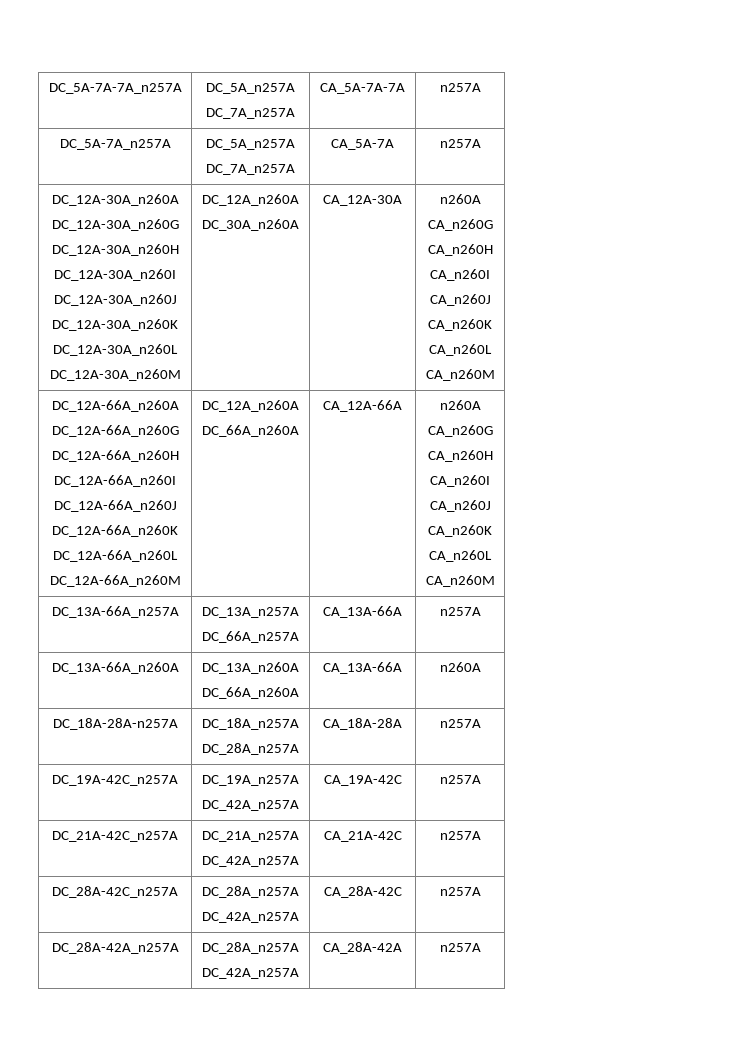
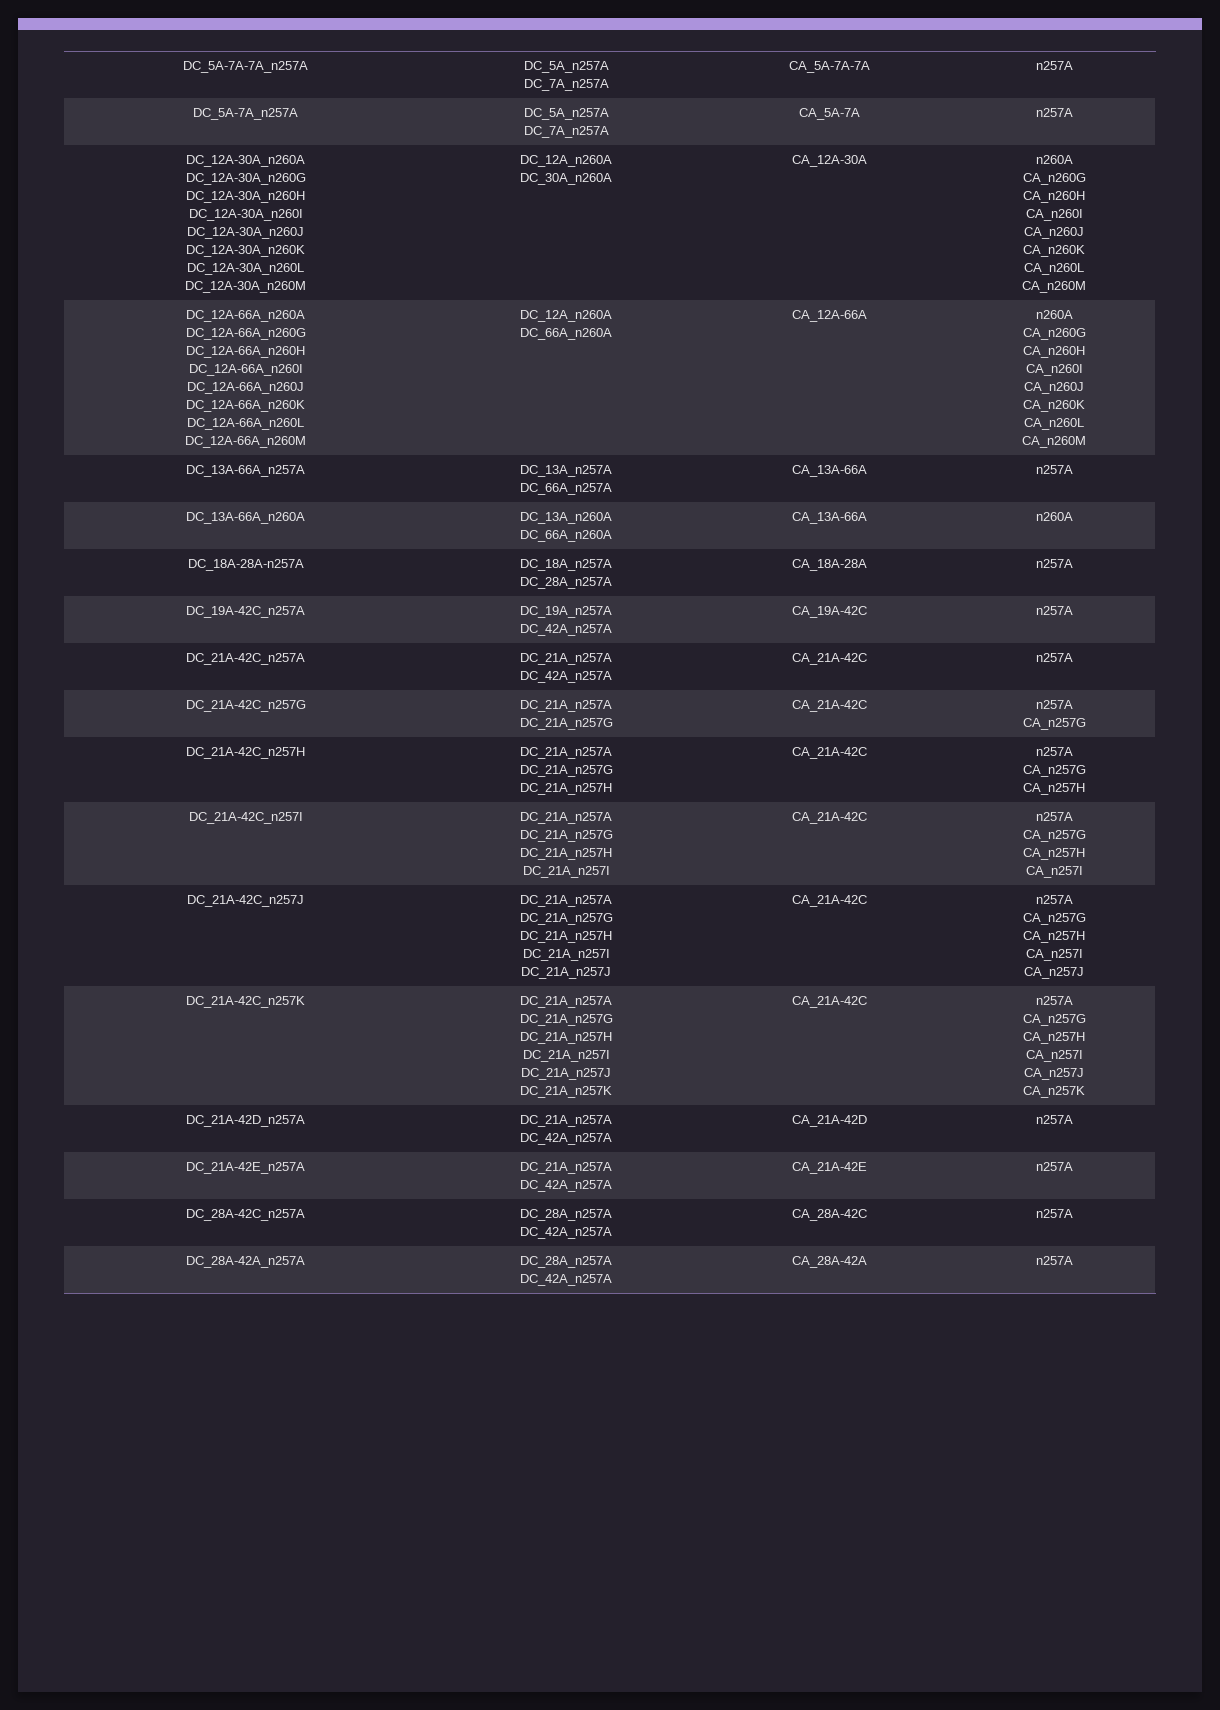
+ DC_21A-42C_n257G | DC_21A_n257A
+ DC_21A_n257G | CA_21A-42C | n257A
+ CA_n257G
+ DC_21A-42C_n257H | DC_21A_n257A
+ DC_21A_n257G
+ DC_21A_n257H | CA_21A-42C | n257A
+ CA_n257G
+ CA_n257H
+ DC_21A-42C_n257I | DC_21A_n257A
+ DC_21A_n257G
+ DC_21A_n257H
+ DC_21A_n257I | CA_21A-42C | n257A
+ CA_n257G
+ CA_n257H
+ CA_n257I
+ DC_21A-42C_n257J | DC_21A_n257A
+ DC_21A_n257G
+ DC_21A_n257H
+ DC_21A_n257I
+ DC_21A_n257J | CA_21A-42C | n257A
+ CA_n257G
+ CA_n257H
+ CA_n257I
+ CA_n257J
+ DC_21A-42C_n257K | DC_21A_n257A
+ DC_21A_n257G
+ DC_21A_n257H
+ DC_21A_n257I
+ DC_21A_n257J
+ DC_21A_n257K | CA_21A-42C | n257A
+ CA_n257G
+ CA_n257H
+ CA_n257I
+ CA_n257J
+ CA_n257K
+ DC_21A-42D_n257A | DC_21A_n257A
+ DC_42A_n257A | CA_21A-42D | n257A
+ DC_21A-42E_n257A | DC_21A_n257A
+ DC_42A_n257A | CA_21A-42E | n257A

